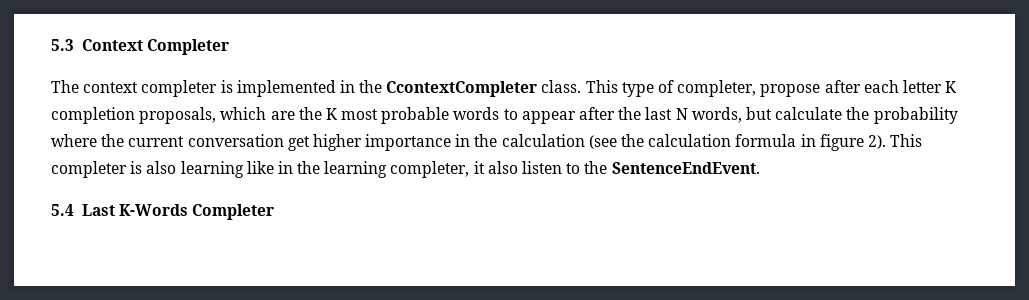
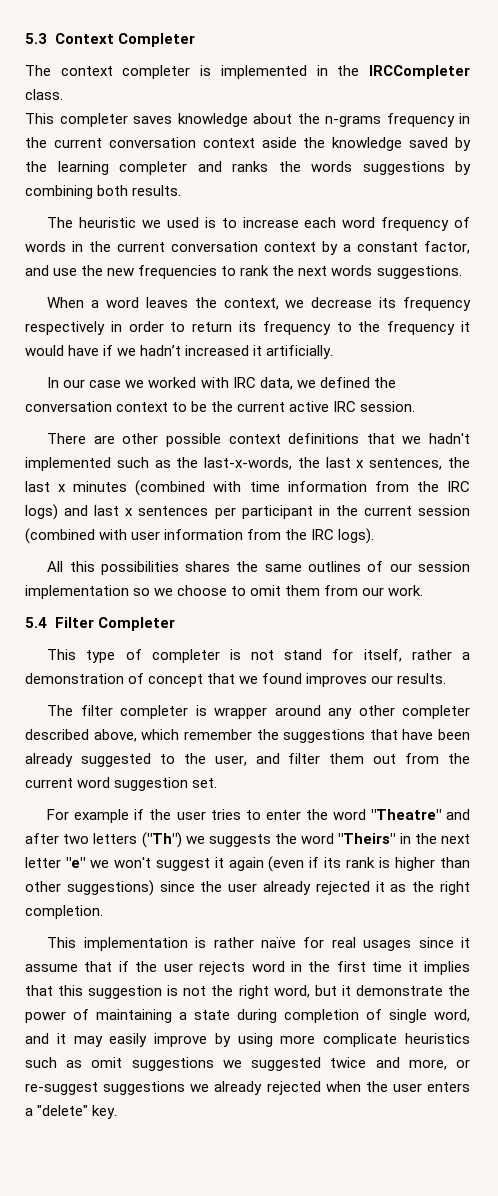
- The context completer is implemented in the CcontextCompleter class. This type of completer, propose after each letter K completion proposals, which are the K most probable words to appear after the last N words, but calculate the probability where the current conversation get higher importance in the calculation (see the calculation formula in figure 2). This completer is also learning like in the learning completer, it also listen to the SentenceEndEvent.
- 5.4 Last K-Words Completer
+ The context completer is implemented in the IRCCompleter class.
+ This completer saves knowledge about the n-grams frequency in the current conversation context aside the knowledge saved by the learning completer and ranks the words suggestions by combining both results.
+ The heuristic we used is to increase each word frequency of words in the current conversation context by a constant factor, and use the new frequencies to rank the next words suggestions.
+ When a word leaves the context, we decrease its frequency respectively in order to return its frequency to the frequency it would have if we hadn’t increased it artificially.
+ In our case we worked with IRC data, we defined the conversation context to be the current active IRC session.
+ There are other possible context definitions that we hadn't implemented such as the last-x-words, the last x sentences, the last x minutes (combined with time information from the IRC logs) and last x sentences per participant in the current session (combined with user information from the IRC logs).
+ All this possibilities shares the same outlines of our session implementation so we choose to omit them from our work.
+ 5.4 Filter Completer
+ This type of completer is not stand for itself, rather a demonstration of concept that we found improves our results.
+ The filter completer is wrapper around any other completer described above, which remember the suggestions that have been already suggested to the user, and filter them out from the current word suggestion set.
+ For example if the user tries to enter the word "Theatre" and after two letters ("Th") we suggests the word "Theirs" in the next letter "e" we won't suggest it again (even if its rank is higher than other suggestions) since the user already rejected it as the right completion.
+ This implementation is rather naïve for real usages since it assume that if the user rejects word in the first time it implies that this suggestion is not the right word, but it demonstrate the power of maintaining a state during completion of single word, and it may easily improve by using more complicate heuristics such as omit suggestions we suggested twice and more, or re-suggest suggestions we already rejected when the user enters a "delete" key.

